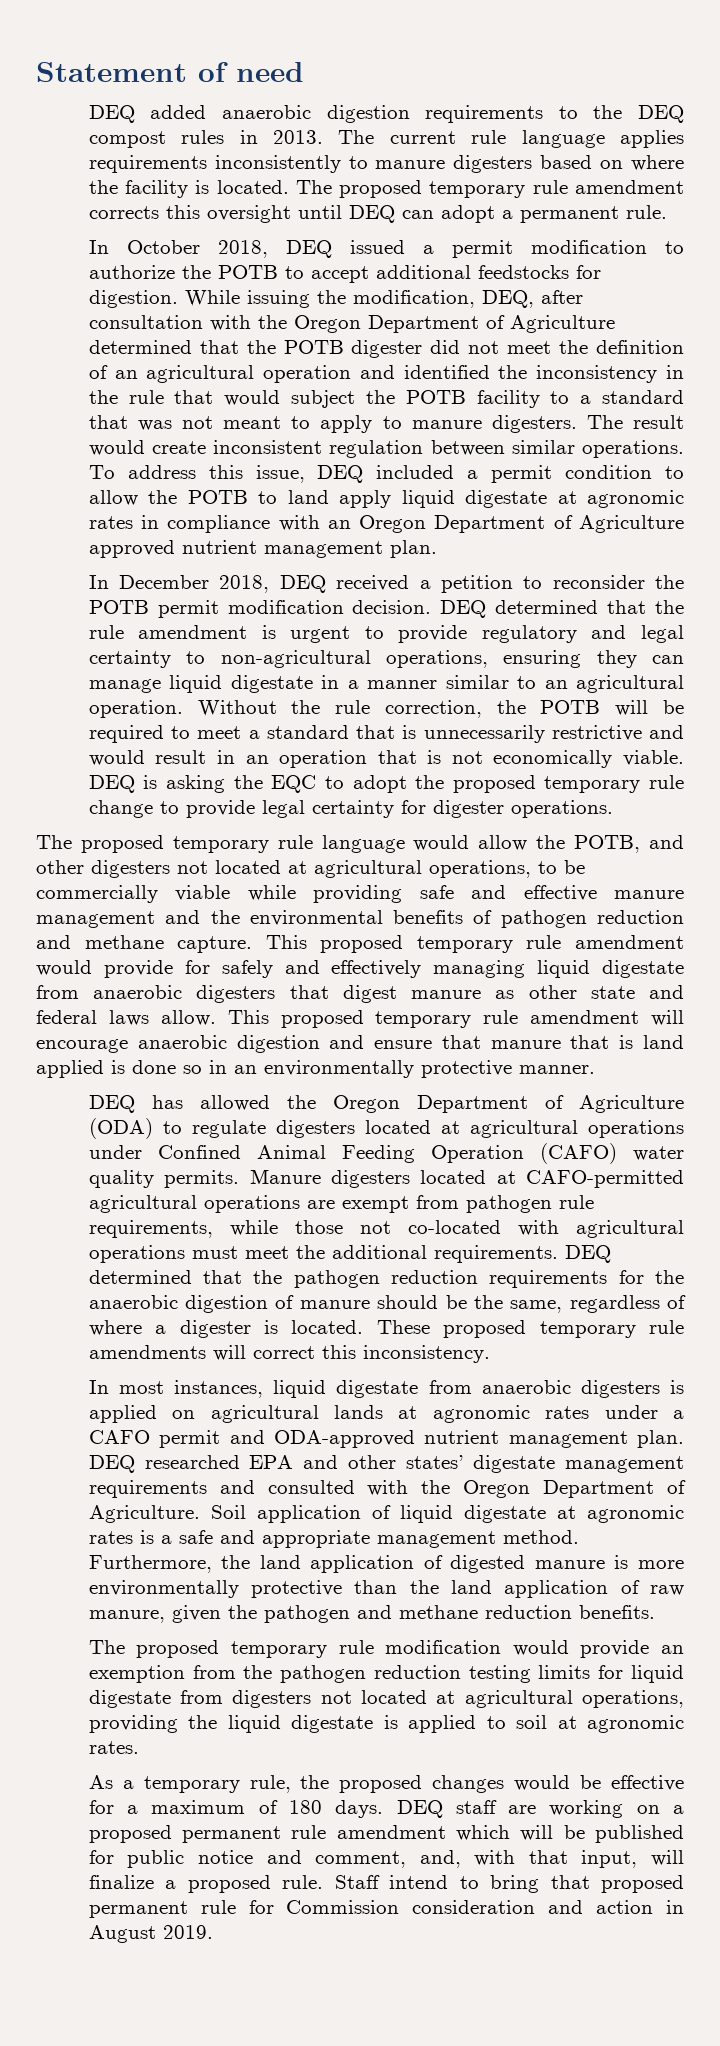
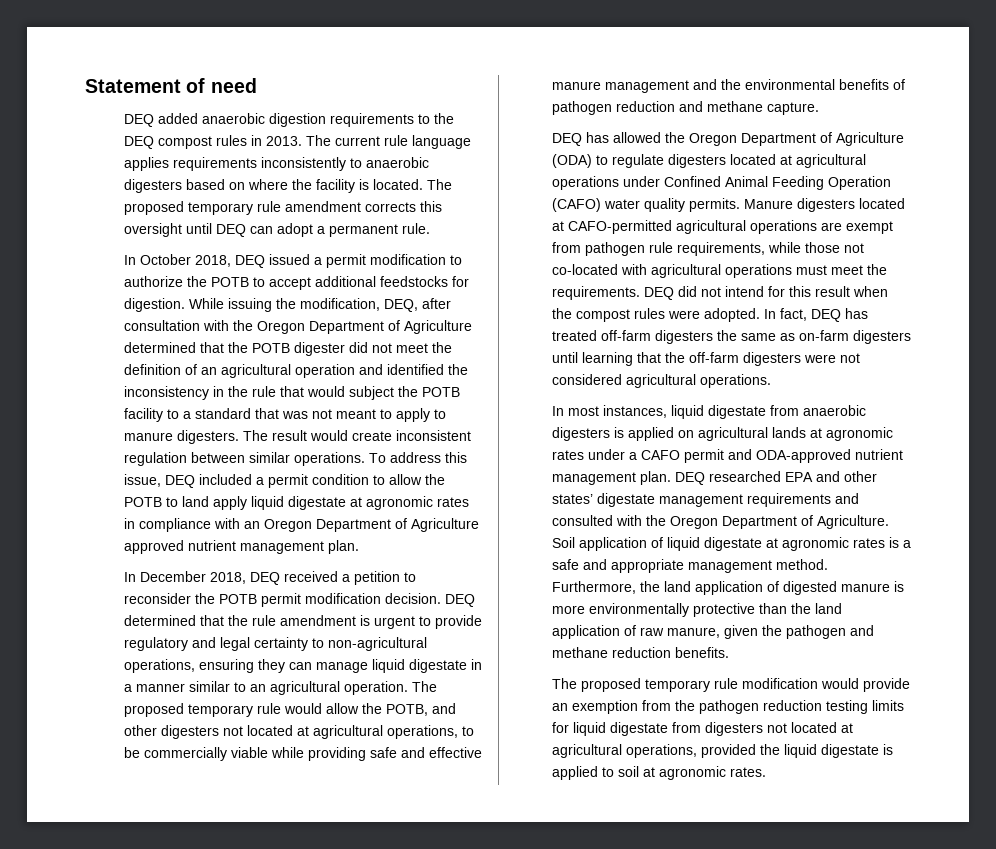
- The current rule language applies requirements inconsistently to manure digesters based on where the facility is located.
+ The current rule language applies requirements inconsistently to anaerobic digesters based on where the facility is located.
- Without the rule correction, the POTB will be required to meet a standard that is unnecessarily restrictive and would result in an operation that is not economically viable. DEQ is asking the EQC to adopt the proposed temporary rule change to provide legal certainty for digester operations.
- The proposed temporary rule language would allow the POTB, and other digesters not located at agricultural operations, to be commercially viable while providing safe and effective manure management and the environmental benefits of pathogen reduction and methane capture. This proposed temporary rule amendment would provide for safely and effectively managing liquid digestate from anaerobic digesters that digest manure as other state and federal laws allow. This proposed temporary rule amendment will encourage anaerobic digestion and ensure that manure that is land applied is done so in an environmentally protective manner.
+ The proposed temporary rule would allow the POTB, and other digesters not located at agricultural operations, to be commercially viable while providing safe and effective manure management and the environmental benefits of pathogen reduction and methane capture.
- Manure digesters located at CAFO-permitted agricultural operations are exempt from pathogen rule requirements, while those not co-located with agricultural operations must meet the additional requirements.
+ Manure digesters located at CAFO-permitted agricultural operations are exempt from pathogen rule requirements, while those not co-located with agricultural operations must meet the requirements.
- DEQ determined that the pathogen reduction requirements for the anaerobic digestion of manure should be the same, regardless of where a digester is located. These proposed temporary rule amendments will correct this inconsistency.
+ DEQ did not intend for this result when the compost rules were adopted. In fact, DEQ has treated off-farm digesters the same as on-farm digesters until learning that the off-farm digesters were not considered agricultural operations.
- The proposed temporary rule modification would provide an exemption from the pathogen reduction testing limits for liquid digestate from digesters not located at agricultural operations, providing the liquid digestate is applied to soil at agronomic rates.
+ The proposed temporary rule modification would provide an exemption from the pathogen reduction testing limits for liquid digestate from digesters not located at agricultural operations, provided the liquid digestate is applied to soil at agronomic rates.
- As a temporary rule, the proposed changes would be effective for a maximum of 180 days. DEQ staff are working on a proposed permanent rule amendment which will be published for public notice and comment, and, with that input, will finalize a proposed rule. Staff intend to bring that proposed permanent rule for Commission consideration and action in August 2019.

